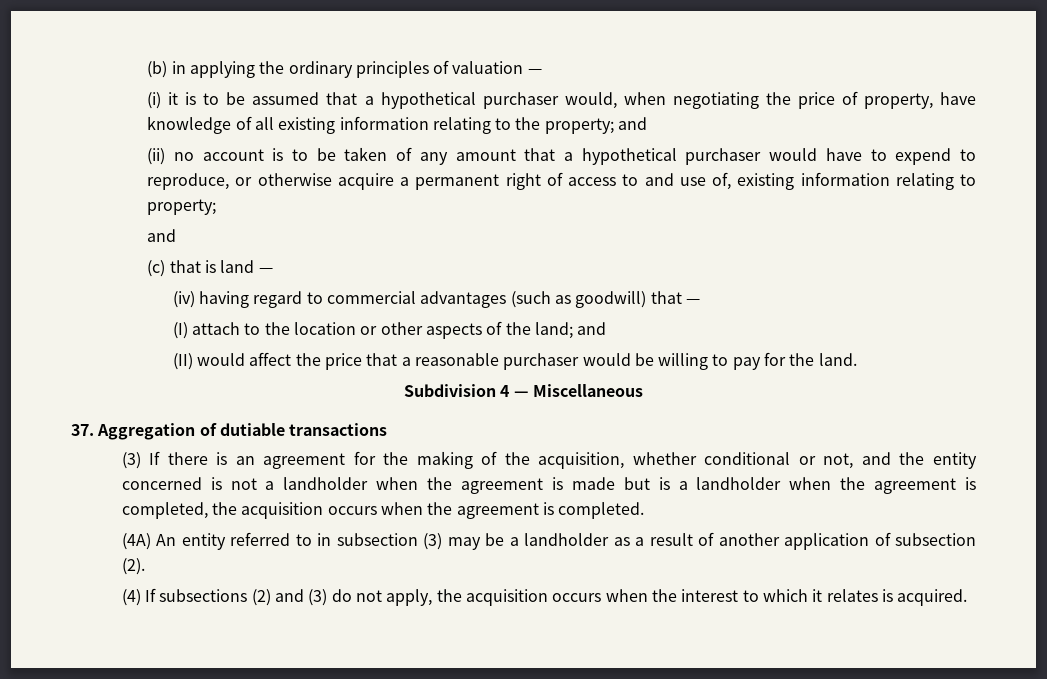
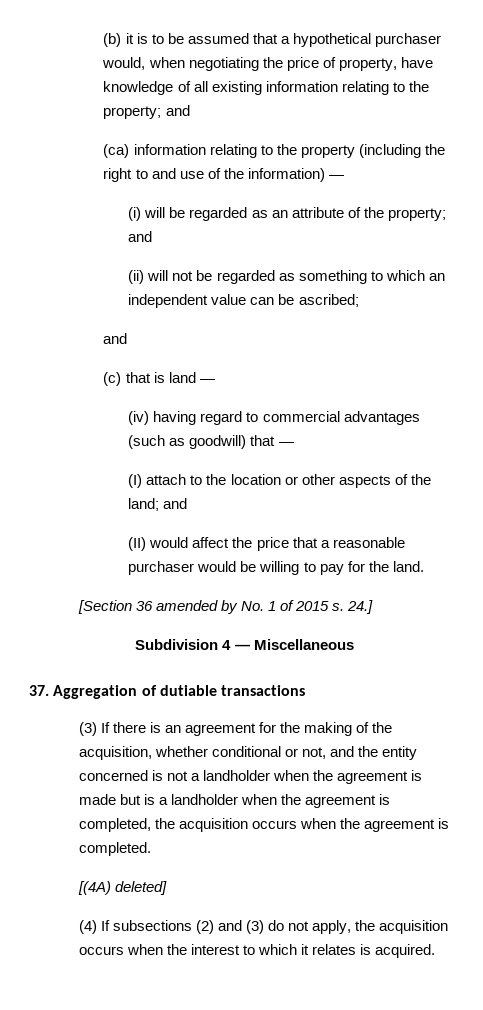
- (b) in applying the ordinary principles of valuation —
- (i) it is to be assumed that a hypothetical purchaser would, when negotiating the price of property, have knowledge of all existing information relating to the property; and
+ (b) it is to be assumed that a hypothetical purchaser would, when negotiating the price of property, have knowledge of all existing information relating to the property; and
- (ii) no account is to be taken of any amount that a hypothetical purchaser would have to expend to reproduce, or otherwise acquire a permanent right of access to and use of, existing information relating to property;
+ (ca) information relating to the property (including the right to and use of the information) —
+ (i) will be regarded as an attribute of the property; and
+ (ii) will not be regarded as something to which an independent value can be ascribed;
+ [Section 36 amended by No. 1 of 2015 s. 24.]
- (4A) An entity referred to in subsection (3) may be a landholder as a result of another application of subsection (2).
+ [(4A) deleted]

